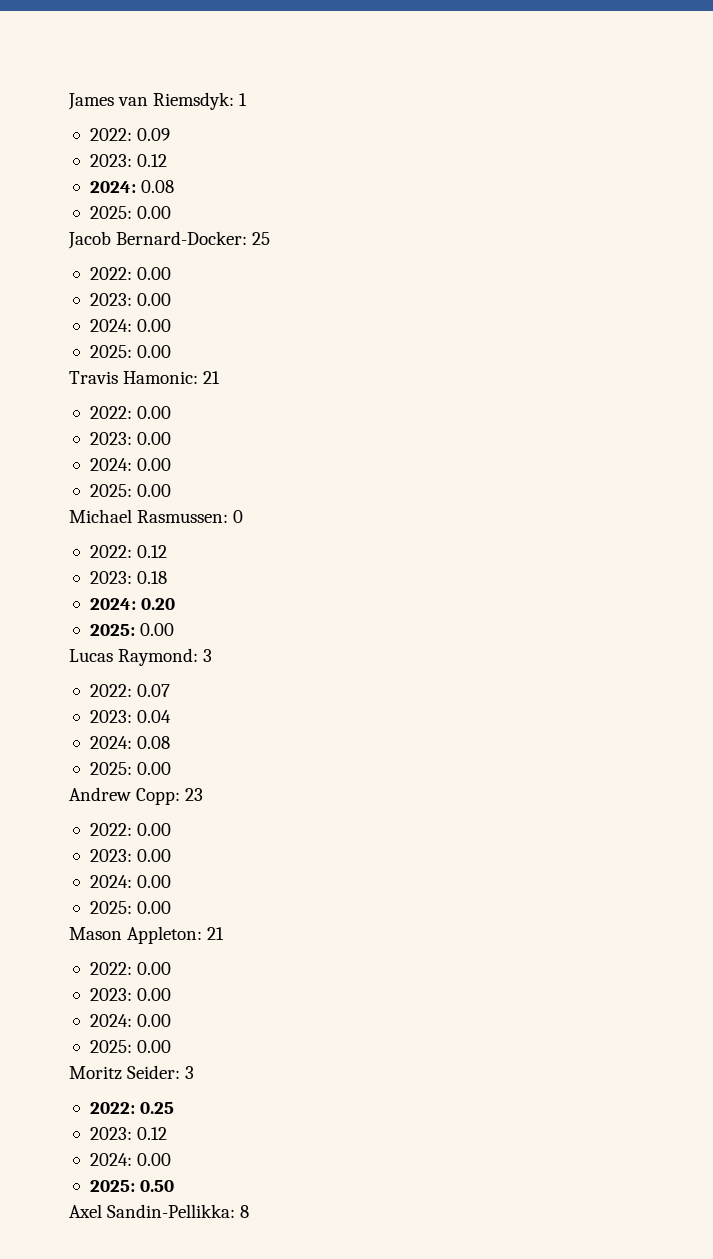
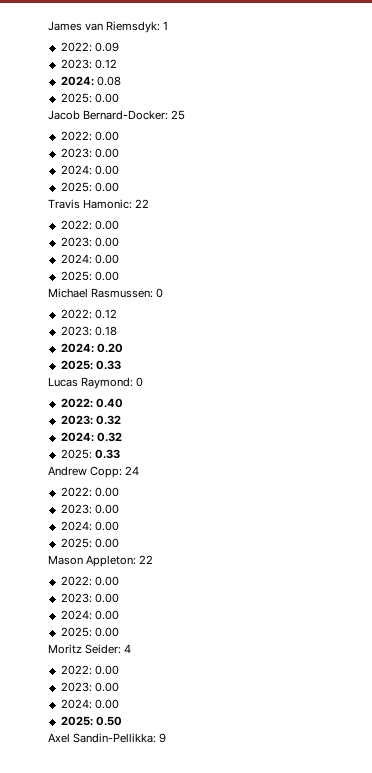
- Travis Hamonic: 21
+ Travis Hamonic: 22
  2024: 0.20
- 2025: 0.00
+ 2025: 0.33
- Lucas Raymond: 3
- 2022: 0.07
- 2023: 0.04
- 2024: 0.08
- 2025: 0.00
+ Lucas Raymond: 0
+ 2022: 0.40
+ 2023: 0.32
+ 2024: 0.32
+ 2025: 0.33
- Andrew Copp: 23
+ Andrew Copp: 24
- Mason Appleton: 21
+ Mason Appleton: 22
- Moritz Seider: 3
- 2022: 0.25
- 2023: 0.12
+ Moritz Seider: 4
+ 2022: 0.00
+ 2023: 0.00
- Axel Sandin-Pellikka: 8
+ Axel Sandin-Pellikka: 9

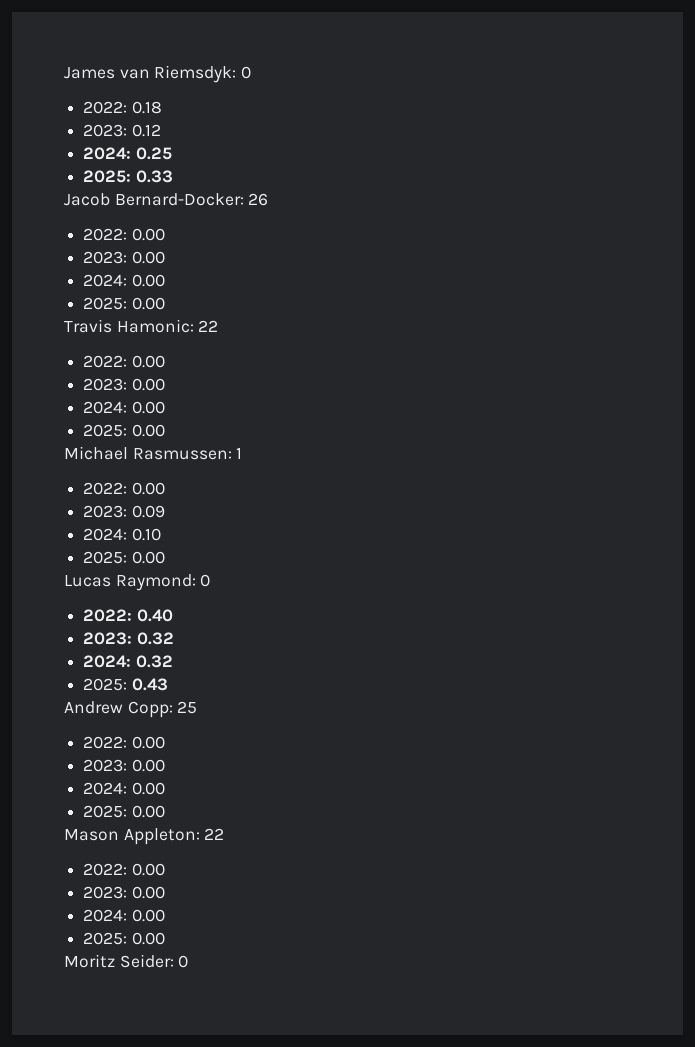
- James van Riemsdyk: 1
- 2022: 0.09
+ James van Riemsdyk: 0
+ 2022: 0.18
- 2024: 0.08
- 2025: 0.00
+ 2024: 0.25
+ 2025: 0.33
- Jacob Bernard-Docker: 25
+ Jacob Bernard-Docker: 26
- Michael Rasmussen: 0
- 2022: 0.12
- 2023: 0.18
- 2024: 0.20
- 2025: 0.33
+ Michael Rasmussen: 1
+ 2022: 0.00
+ 2023: 0.09
+ 2024: 0.10
+ 2025: 0.00
  2024: 0.32
- 2025: 0.33
+ 2025: 0.43
- Andrew Copp: 24
+ Andrew Copp: 25
- Moritz Seider: 4
- 2022: 0.00
- 2023: 0.00
- 2024: 0.00
- 2025: 0.50
- Axel Sandin-Pellikka: 9
+ Moritz Seider: 0

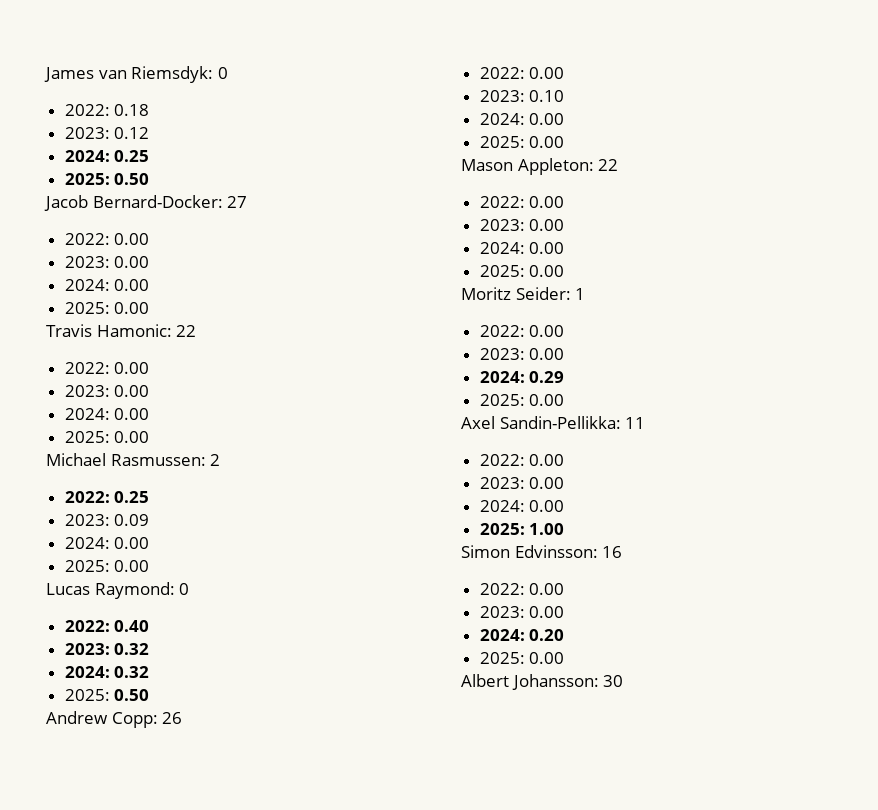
  2024: 0.25
- 2025: 0.33
+ 2025: 0.50
- Jacob Bernard-Docker: 26
+ Jacob Bernard-Docker: 27
- Michael Rasmussen: 1
- 2022: 0.00
+ Michael Rasmussen: 2
+ 2022: 0.25
  2023: 0.09
- 2024: 0.10
+ 2024: 0.00
  2024: 0.32
- 2025: 0.43
+ 2025: 0.50
- Andrew Copp: 25
+ Andrew Copp: 26
  2022: 0.00
- 2023: 0.00
+ 2023: 0.10
- Moritz Seider: 0
+ Moritz Seider: 1
+ 2022: 0.00
+ 2023: 0.00
+ 2024: 0.29
+ 2025: 0.00
+ Axel Sandin-Pellikka: 11
+ 2022: 0.00
+ 2023: 0.00
+ 2024: 0.00
+ 2025: 1.00
+ Simon Edvinsson: 16
+ 2022: 0.00
+ 2023: 0.00
+ 2024: 0.20
+ 2025: 0.00
+ Albert Johansson: 30

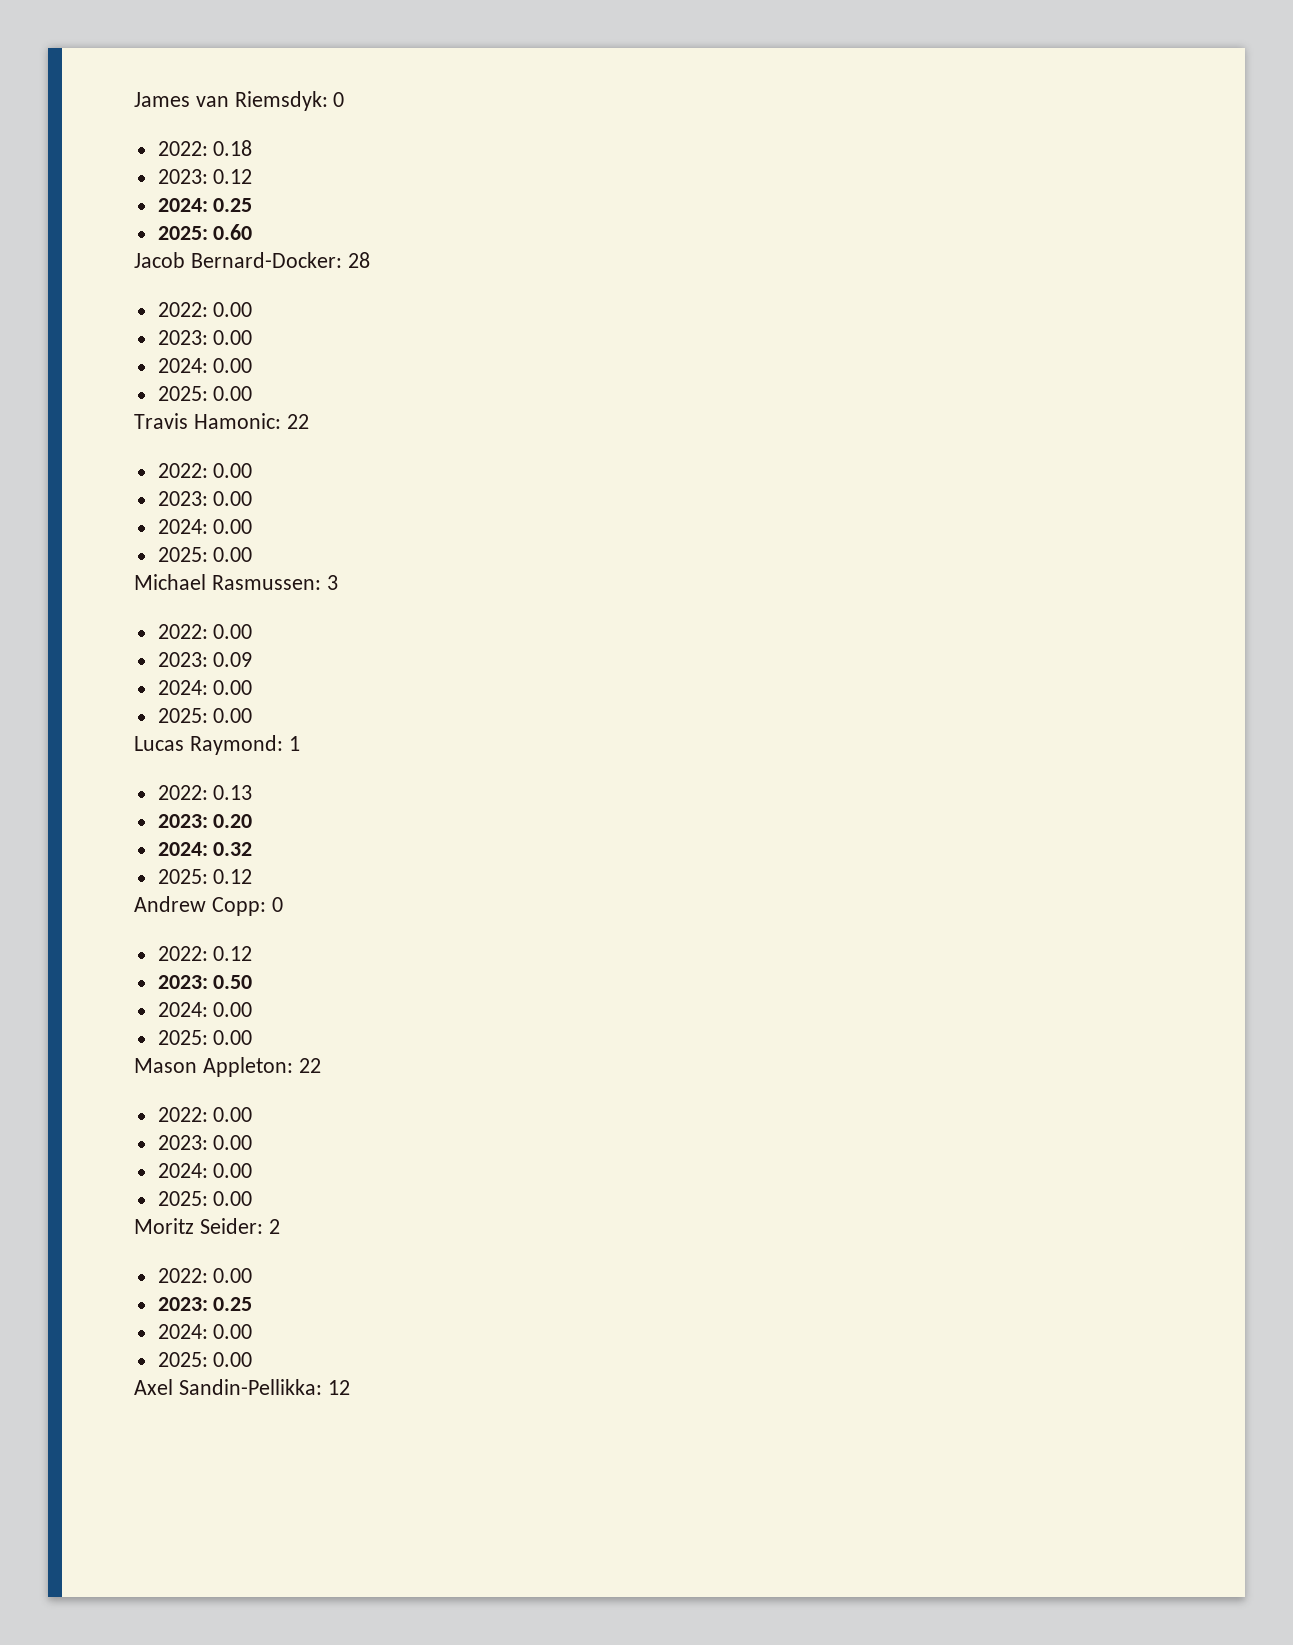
  2024: 0.25
- 2025: 0.50
+ 2025: 0.60
- Jacob Bernard-Docker: 27
+ Jacob Bernard-Docker: 28
- Michael Rasmussen: 2
- 2022: 0.25
+ Michael Rasmussen: 3
+ 2022: 0.00
- Lucas Raymond: 0
- 2022: 0.40
- 2023: 0.32
+ Lucas Raymond: 1
+ 2022: 0.13
+ 2023: 0.20
  2024: 0.32
- 2025: 0.50
+ 2025: 0.12
- Andrew Copp: 26
- 2022: 0.00
- 2023: 0.10
+ Andrew Copp: 0
+ 2022: 0.12
+ 2023: 0.50
- Moritz Seider: 1
+ Moritz Seider: 2
  2022: 0.00
- 2023: 0.00
- 2024: 0.29
+ 2023: 0.25
+ 2024: 0.00
- Axel Sandin-Pellikka: 11
- 2022: 0.00
- 2023: 0.00
- 2024: 0.00
- 2025: 1.00
- Simon Edvinsson: 16
- 2022: 0.00
- 2023: 0.00
- 2024: 0.20
- 2025: 0.00
- Albert Johansson: 30
+ Axel Sandin-Pellikka: 12

